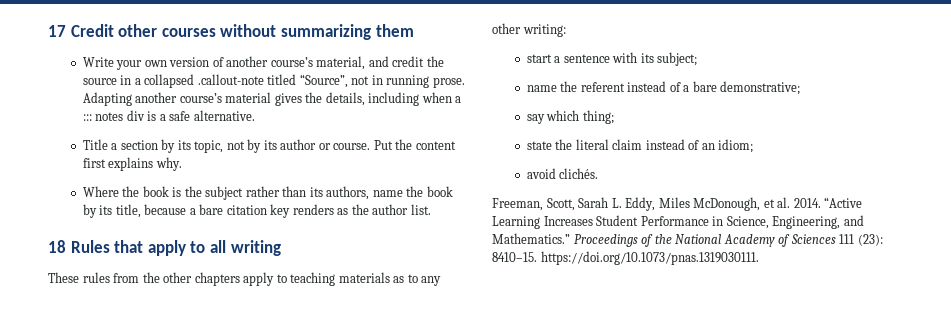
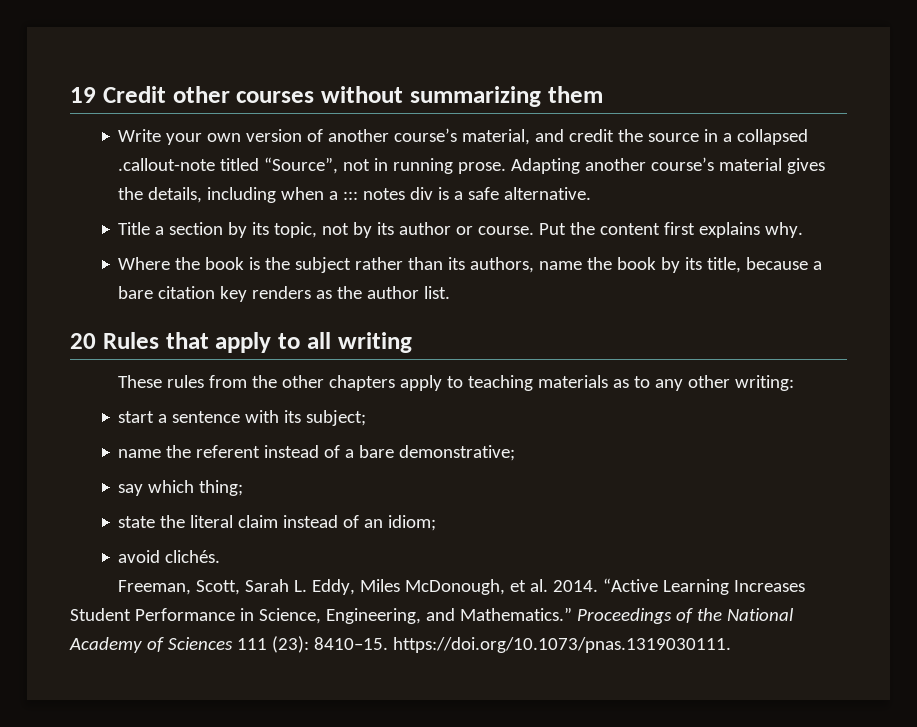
- 17 Credit other courses without summarizing them
+ 19 Credit other courses without summarizing them
- 18 Rules that apply to all writing
+ 20 Rules that apply to all writing

